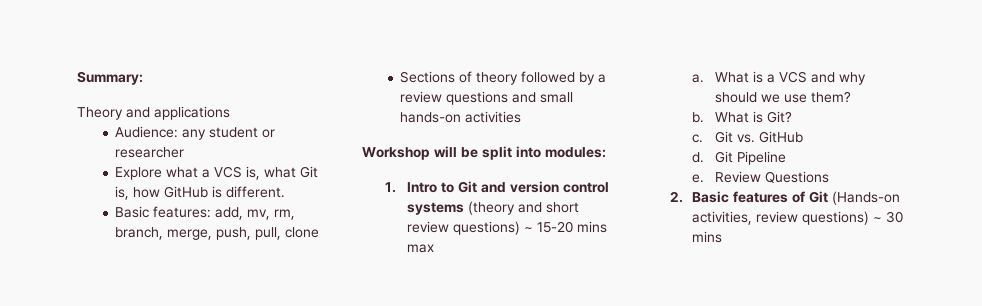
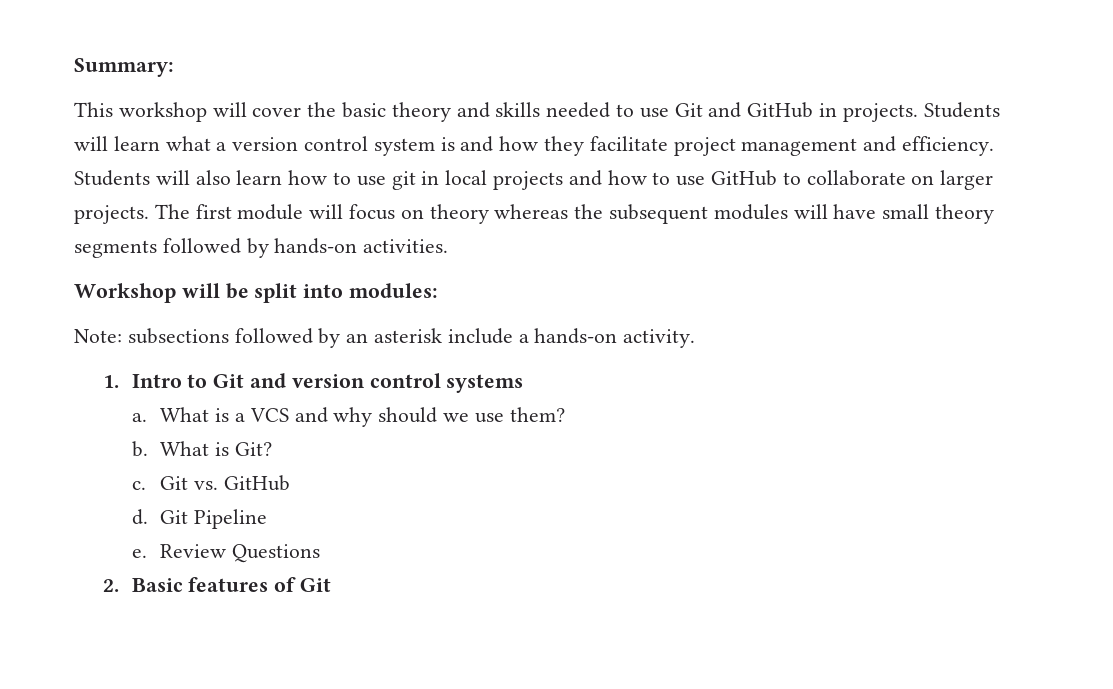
- Theory and applications
- Audience: any student or researcher
- Explore what a VCS is, what Git is, how GitHub is different.
- Basic features: add, mv, rm, branch, merge, push, pull, clone
- Sections of theory followed by a review questions and small hands-on activities
+ This workshop will cover the basic theory and skills needed to use Git and GitHub in projects. Students will learn what a version control system is and how they facilitate project management and efficiency. Students will also learn how to use git in local projects and how to use GitHub to collaborate on larger projects. The first module will focus on theory whereas the subsequent modules will have small theory segments followed by hands-on activities.
+ Note: subsections followed by an asterisk include a hands-on activity.
- 1. Intro to Git and version control systems (theory and short review questions) ~ 15-20 mins max
+ 1. Intro to Git and version control systems
- 2. Basic features of Git (Hands-on activities, review questions) ~ 30 mins
+ 2. Basic features of Git

